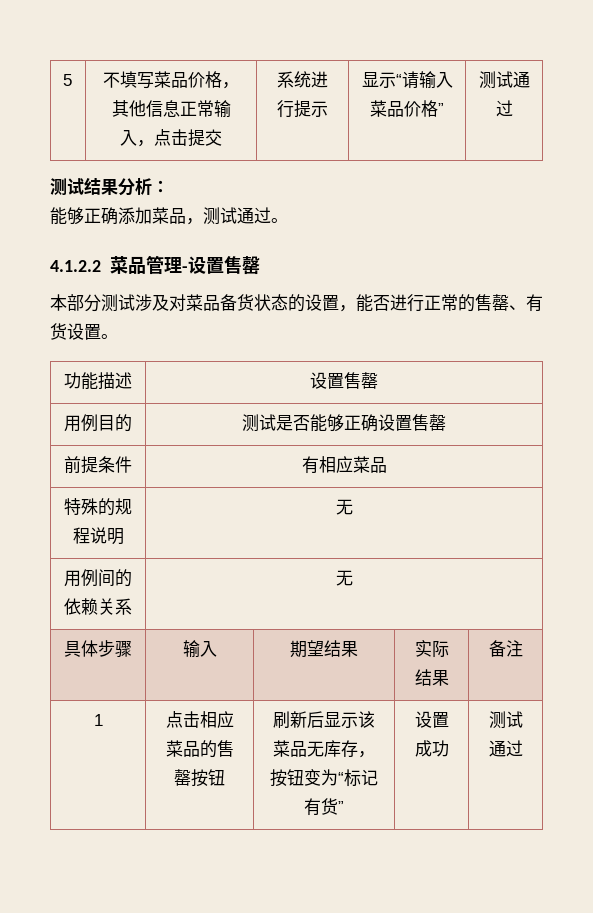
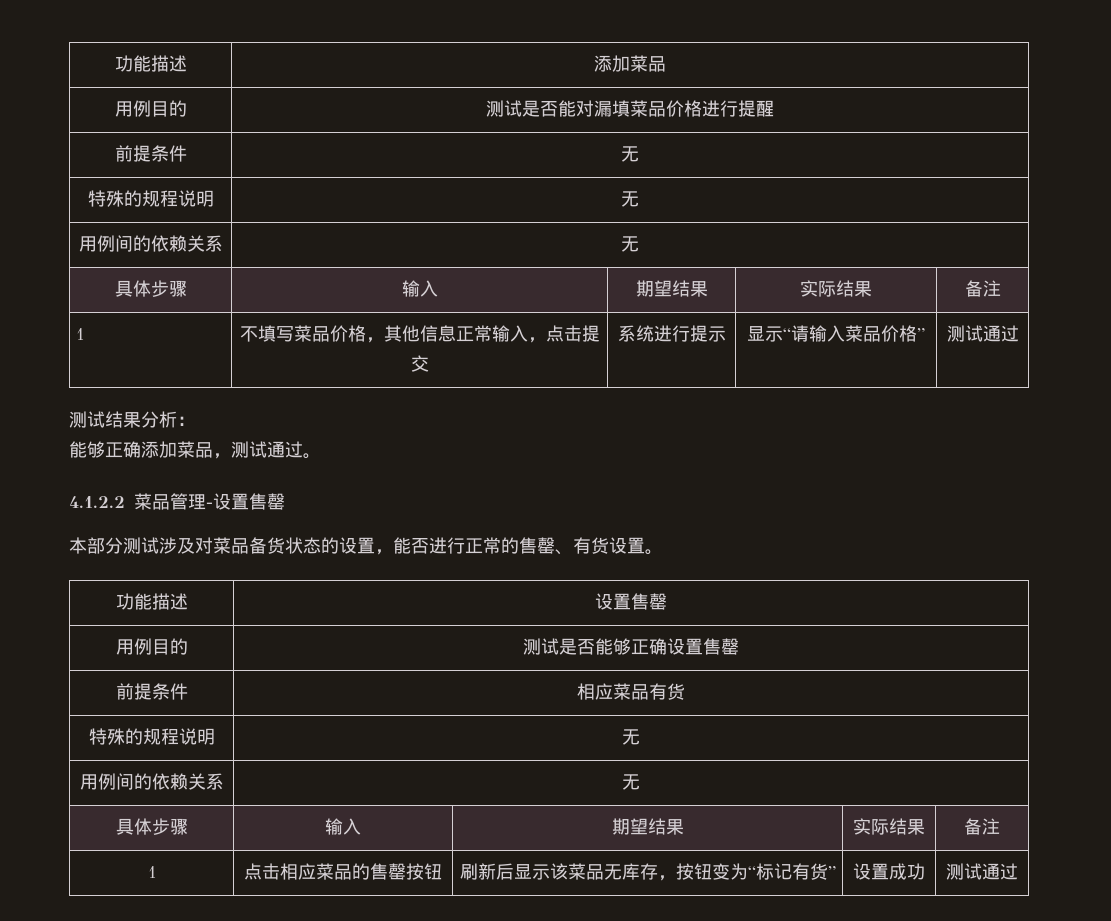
- 5 | 不填写菜品价格，其他信息正常输入，点击提交 | 系统进行提示 | 显示“请输入菜品价格” | 测试通过
+ 功能描述 | 添加菜品
+ 用例目的 | 测试是否能对漏填菜品价格进行提醒
+ 前提条件 | 无
+ 特殊的规程说明 | 无
+ 用例间的依赖关系 | 无
+ 具体步骤 | 输入 | 期望结果 | 实际结果 | 备注
+ 1 | 不填写菜品价格，其他信息正常输入，点击提交 | 系统进行提示 | 显示“请输入菜品价格” | 测试通过
- 前提条件 | 有相应菜品
+ 前提条件 | 相应菜品有货

